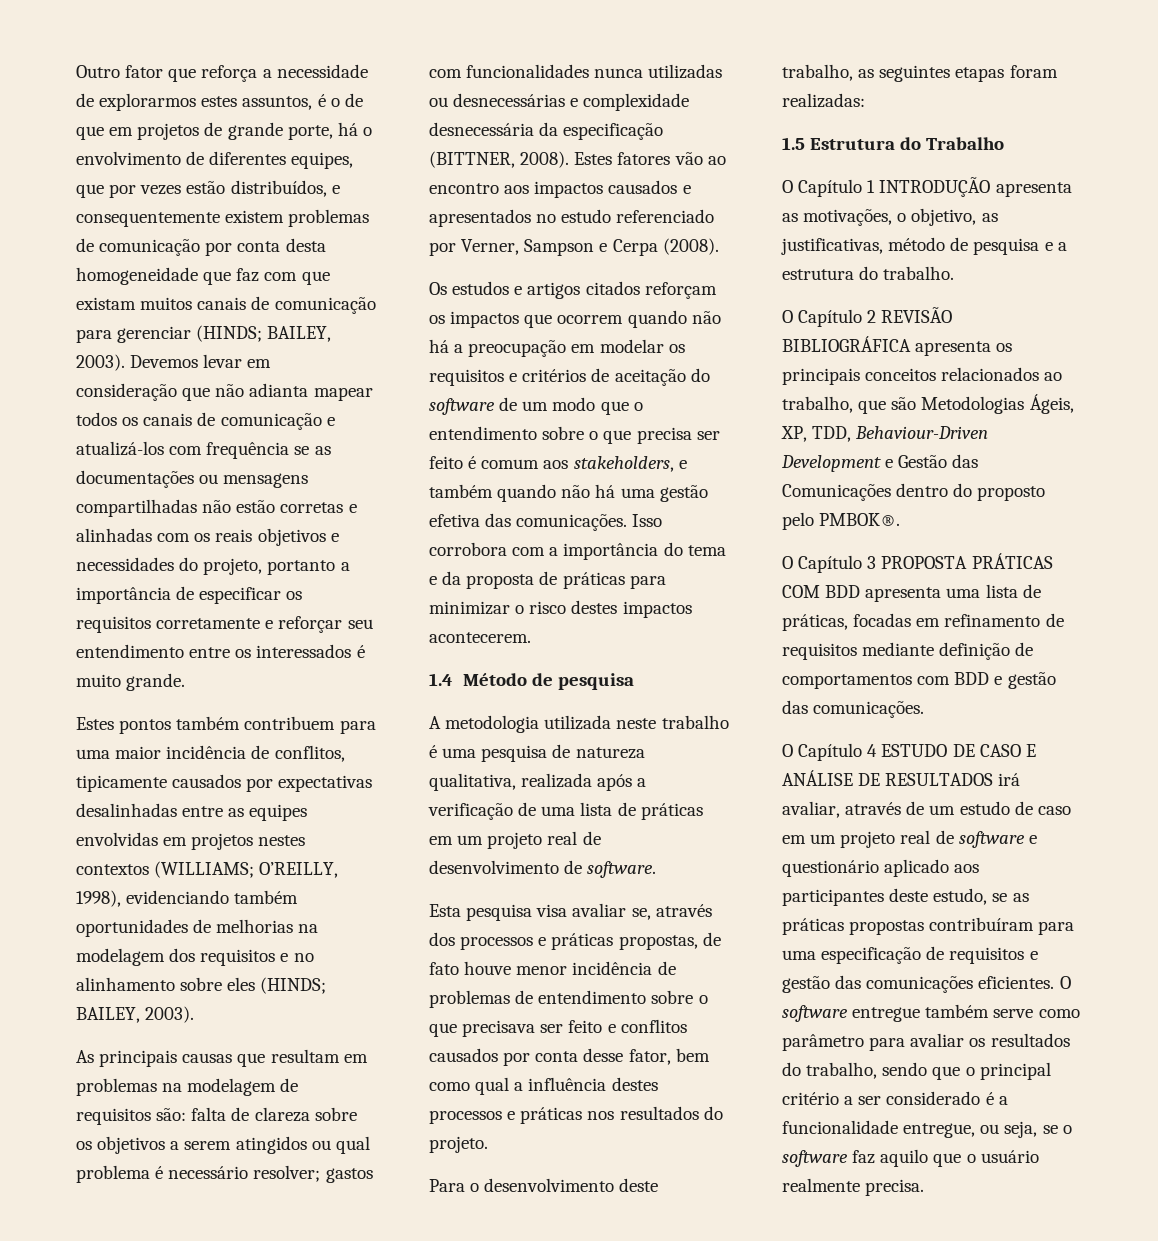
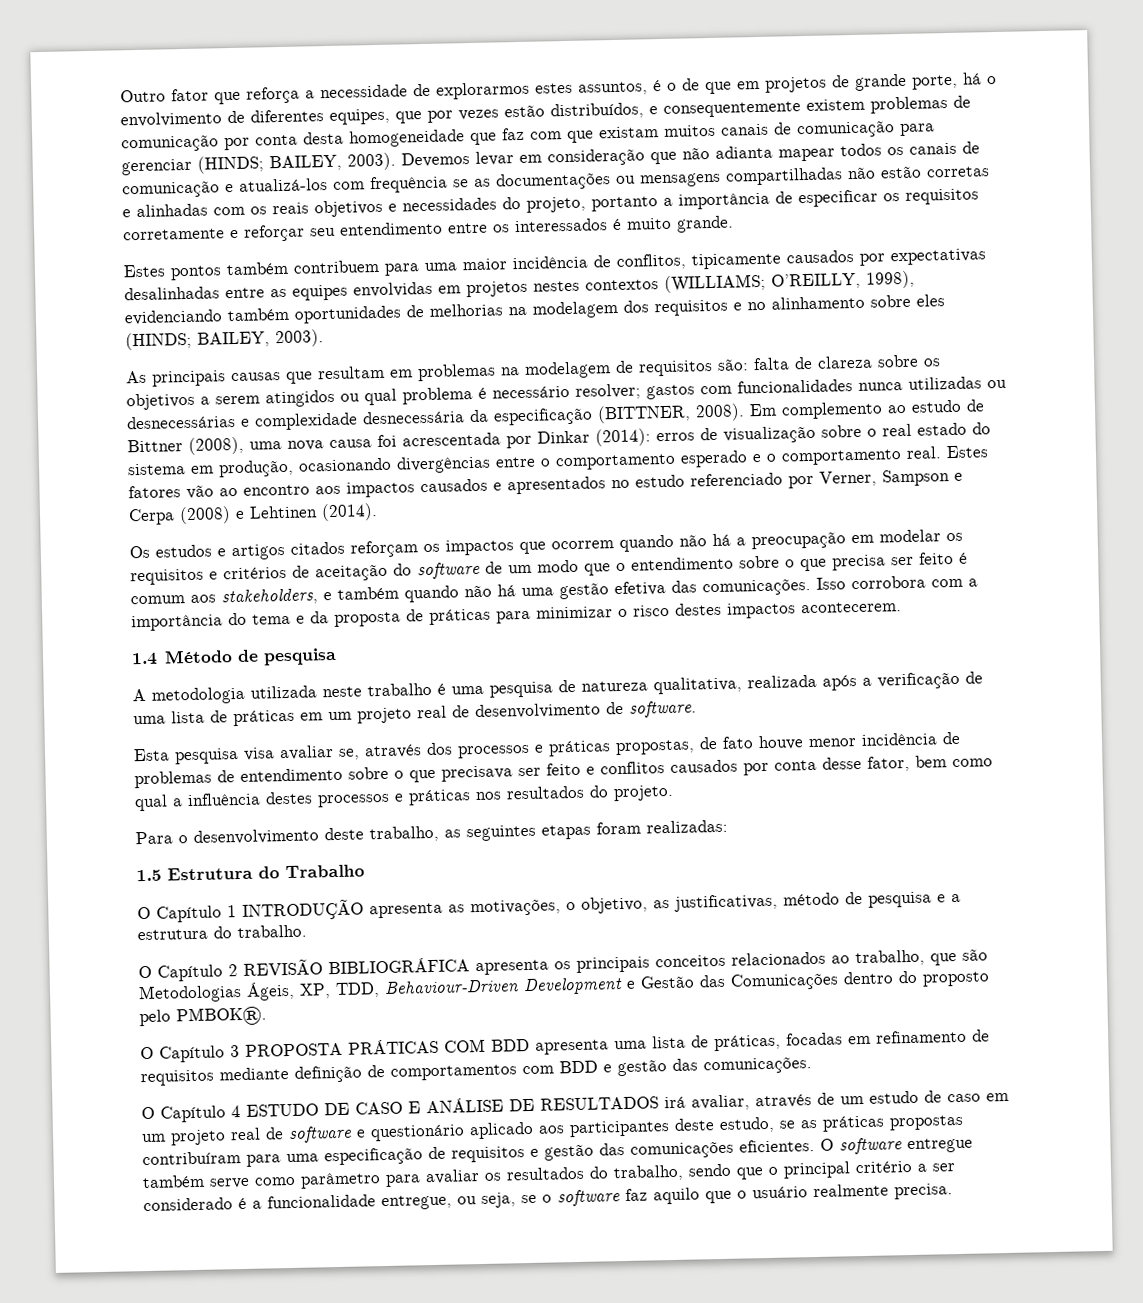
+ Em complemento ao estudo de Bittner (2008), uma nova causa foi acrescentada por Dinkar (2014): erros de visualização sobre o real estado do sistema em produção, ocasionando divergências entre o comportamento esperado e o comportamento real.
- Estes fatores vão ao encontro aos impactos causados e apresentados no estudo referenciado por Verner, Sampson e Cerpa (2008).
+ Estes fatores vão ao encontro aos impactos causados e apresentados no estudo referenciado por Verner, Sampson e Cerpa (2008) e Lehtinen (2014).

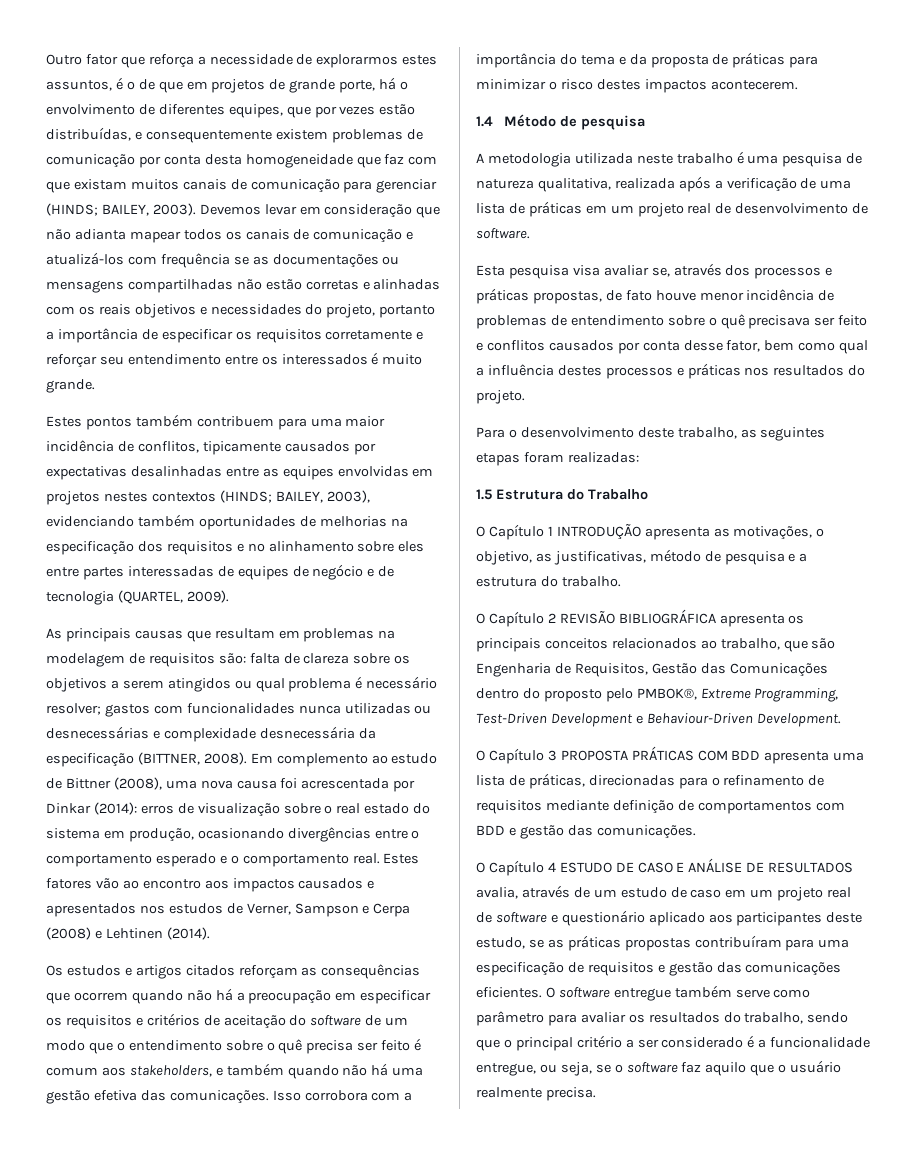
- Outro fator que reforça a necessidade de explorarmos estes assuntos, é o de que em projetos de grande porte, há o envolvimento de diferentes equipes, que por vezes estão distribuídos, e consequentemente existem problemas de comunicação por conta desta homogeneidade que faz com que existam muitos canais de comunicação para gerenciar (HINDS; BAILEY, 2003).
+ Outro fator que reforça a necessidade de explorarmos estes assuntos, é o de que em projetos de grande porte, há o envolvimento de diferentes equipes, que por vezes estão distribuídas, e consequentemente existem problemas de comunicação por conta desta homogeneidade que faz com que existam muitos canais de comunicação para gerenciar (HINDS; BAILEY, 2003).
- Estes pontos também contribuem para uma maior incidência de conflitos, tipicamente causados por expectativas desalinhadas entre as equipes envolvidas em projetos nestes contextos (WILLIAMS; O’REILLY, 1998), evidenciando também oportunidades de melhorias na modelagem dos requisitos e no alinhamento sobre eles (HINDS; BAILEY, 2003).
+ Estes pontos também contribuem para uma maior incidência de conflitos, tipicamente causados por expectativas desalinhadas entre as equipes envolvidas em projetos nestes contextos (HINDS; BAILEY, 2003), evidenciando também oportunidades de melhorias na especificação dos requisitos e no alinhamento sobre eles entre partes interessadas de equipes de negócio e de tecnologia (QUARTEL, 2009).
- Estes fatores vão ao encontro aos impactos causados e apresentados no estudo referenciado por Verner, Sampson e Cerpa (2008) e Lehtinen (2014).
+ Estes fatores vão ao encontro aos impactos causados e apresentados nos estudos de Verner, Sampson e Cerpa (2008) e Lehtinen (2014).
- Os estudos e artigos citados reforçam os impactos que ocorrem quando não há a preocupação em modelar os requisitos e critérios de aceitação do software de um modo que o entendimento sobre o que precisa ser feito é comum aos stakeholders, e também quando não há uma gestão efetiva das comunicações.
+ Os estudos e artigos citados reforçam as consequências que ocorrem quando não há a preocupação em especificar os requisitos e critérios de aceitação do software de um modo que o entendimento sobre o quê precisa ser feito é comum aos stakeholders, e também quando não há uma gestão efetiva das comunicações.
- Esta pesquisa visa avaliar se, através dos processos e práticas propostas, de fato houve menor incidência de problemas de entendimento sobre o que precisava ser feito e conflitos causados por conta desse fator, bem como qual a influência destes processos e práticas nos resultados do projeto.
+ Esta pesquisa visa avaliar se, através dos processos e práticas propostas, de fato houve menor incidência de problemas de entendimento sobre o quê precisava ser feito e conflitos causados por conta desse fator, bem como qual a influência destes processos e práticas nos resultados do projeto.
- O Capítulo 2 REVISÃO BIBLIOGRÁFICA apresenta os principais conceitos relacionados ao trabalho, que são Metodologias Ágeis, XP, TDD, Behaviour-Driven Development e Gestão das Comunicações dentro do proposto pelo PMBOK®.
+ O Capítulo 2 REVISÃO BIBLIOGRÁFICA apresenta os principais conceitos relacionados ao trabalho, que são Engenharia de Requisitos, Gestão das Comunicações dentro do proposto pelo PMBOK®, Extreme Programming, Test-Driven Development e Behaviour-Driven Development.
- O Capítulo 3 PROPOSTA PRÁTICAS COM BDD apresenta uma lista de práticas, focadas em refinamento de requisitos mediante definição de comportamentos com BDD e gestão das comunicações.
+ O Capítulo 3 PROPOSTA PRÁTICAS COM BDD apresenta uma lista de práticas, direcionadas para o refinamento de requisitos mediante definição de comportamentos com BDD e gestão das comunicações.
- O Capítulo 4 ESTUDO DE CASO E ANÁLISE DE RESULTADOS irá avaliar, através de um estudo de caso em um projeto real de software e questionário aplicado aos participantes deste estudo, se as práticas propostas contribuíram para uma especificação de requisitos e gestão das comunicações eficientes.
+ O Capítulo 4 ESTUDO DE CASO E ANÁLISE DE RESULTADOS avalia, através de um estudo de caso em um projeto real de software e questionário aplicado aos participantes deste estudo, se as práticas propostas contribuíram para uma especificação de requisitos e gestão das comunicações eficientes.

